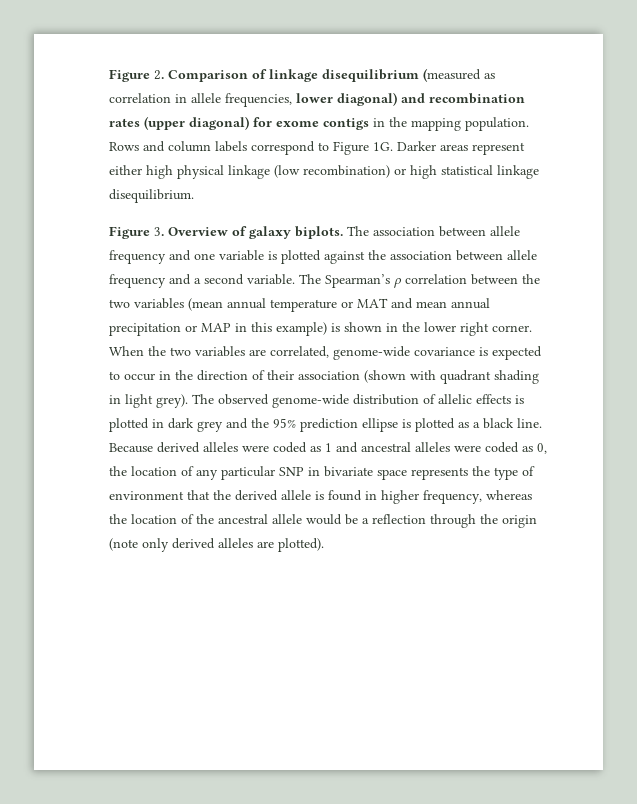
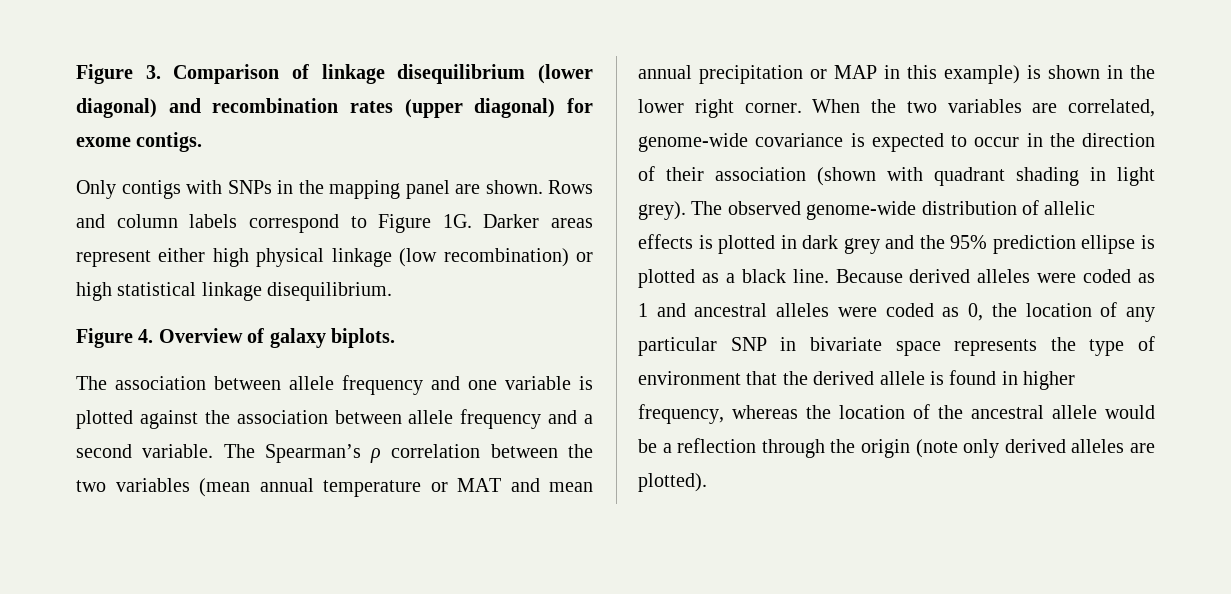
- Figure 2. Comparison of linkage disequilibrium (measured as correlation in allele frequencies, lower diagonal) and recombination rates (upper diagonal) for exome contigs in the mapping population.
+ Figure 3. Comparison of linkage disequilibrium (lower diagonal) and recombination rates (upper diagonal) for exome contigs.
+ Only contigs with SNPs in the mapping panel are shown.
- Figure 3. Overview of galaxy biplots. The association between allele frequency and one variable is plotted against the association between allele frequency and a second variable.
+ Figure 4. Overview of galaxy biplots.
+ The association between allele frequency and one variable is plotted against the association between allele frequency and a second variable.

